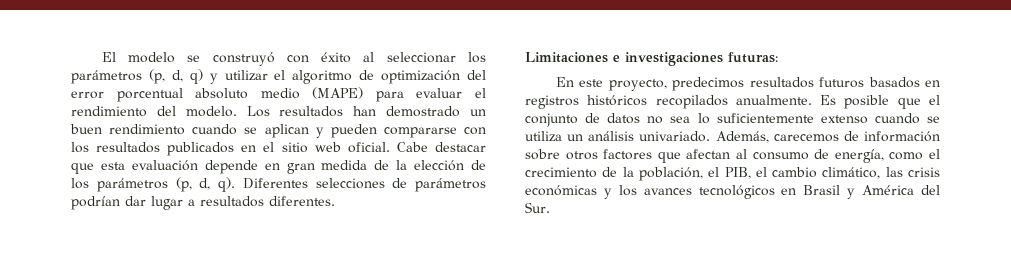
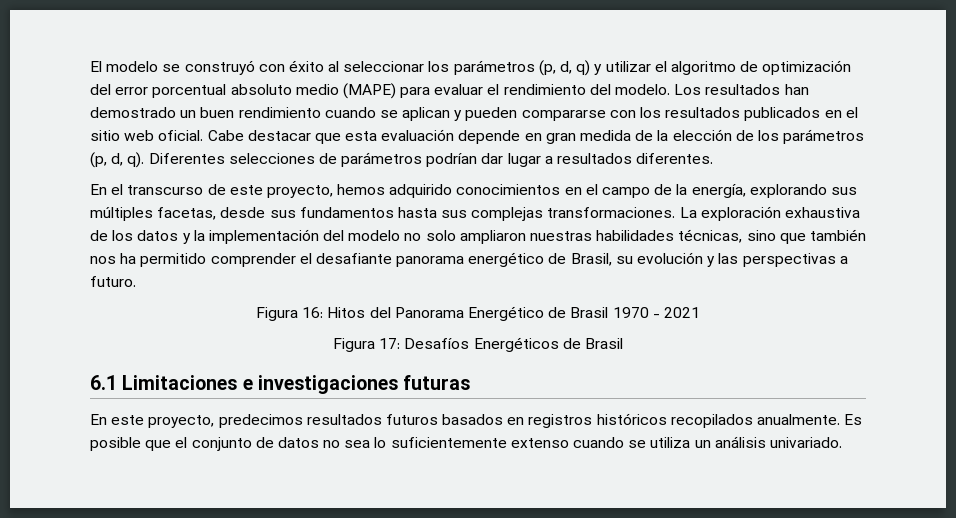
- Limitaciones e investigaciones futuras:
+ En el transcurso de este proyecto, hemos adquirido conocimientos en el campo de la energía, explorando sus múltiples facetas, desde sus fundamentos hasta sus complejas transformaciones. La exploración exhaustiva de los datos y la implementación del modelo no solo ampliaron nuestras habilidades técnicas, sino que también nos ha permitido comprender el desafiante panorama energético de Brasil, su evolución y las perspectivas a futuro.
+ Figura 16: Hitos del Panorama Energético de Brasil 1970 - 2021
+ Figura 17: Desafíos Energéticos de Brasil
+ 6.1 Limitaciones e investigaciones futuras
- Además, carecemos de información sobre otros factores que afectan al consumo de energía, como el crecimiento de la población, el PIB, el cambio climático, las crisis económicas y los avances tecnológicos en Brasil y América del Sur.

